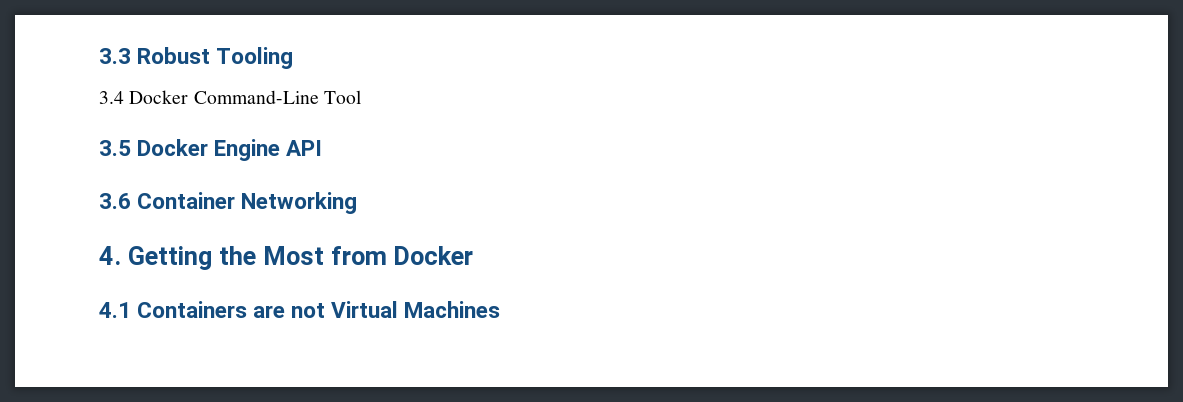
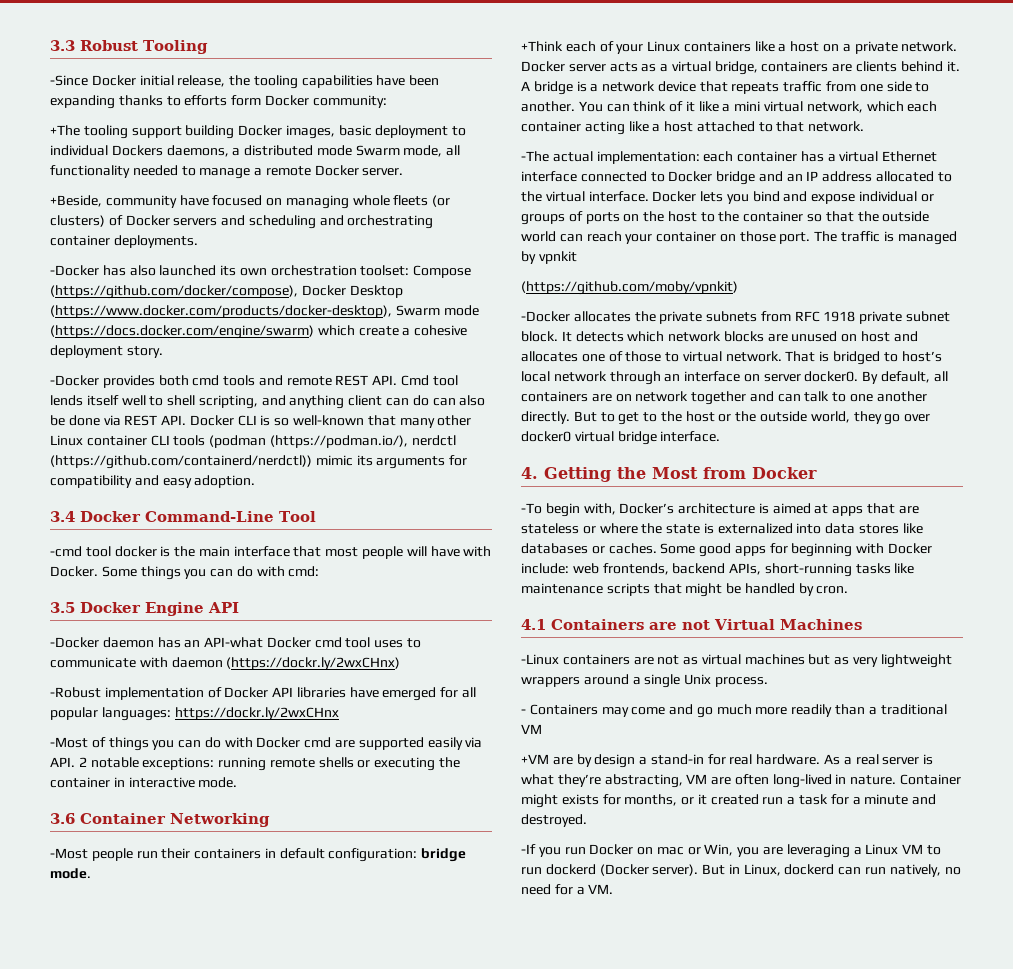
+ -Since Docker initial release, the tooling capabilities have been expanding thanks to efforts form Docker community:
+ +The tooling support building Docker images, basic deployment to individual Dockers daemons, a distributed mode Swarm mode, all functionality needed to manage a remote Docker server.
+ +Beside, community have focused on managing whole fleets (or clusters) of Docker servers and scheduling and orchestrating container deployments.
+ -Docker has also launched its own orchestration toolset: Compose (https://github.com/docker/compose), Docker Desktop (https://www.docker.com/products/docker-desktop), Swarm mode (https://docs.docker.com/engine/swarm) which create a cohesive deployment story.
+ -Docker provides both cmd tools and remote REST API. Cmd tool lends itself well to shell scripting, and anything client can do can also be done via REST API. Docker CLI is so well-known that many other Linux container CLI tools (podman (https://podman.io/), nerdctl (https://github.com/containerd/nerdctl)) mimic its arguments for compatibility and easy adoption.
  3.4 Docker Command-Line Tool
+ -cmd tool docker is the main interface that most people will have with Docker. Some things you can do with cmd:
  3.5 Docker Engine API
+ -Docker daemon has an API-what Docker cmd tool uses to communicate with daemon (https://dockr.ly/2wxCHnx)
+ -Robust implementation of Docker API libraries have emerged for all popular languages: https://dockr.ly/2wxCHnx
+ -Most of things you can do with Docker cmd are supported easily via API. 2 notable exceptions: running remote shells or executing the container in interactive mode.
  3.6 Container Networking
+ -Most people run their containers in default configuration: bridge mode.
+ +Think each of your Linux containers like a host on a private network. Docker server acts as a virtual bridge, containers are clients behind it. A bridge is a network device that repeats traffic from one side to another. You can think of it like a mini virtual network, which each container acting like a host attached to that network.
+ -The actual implementation: each container has a virtual Ethernet interface connected to Docker bridge and an IP address allocated to the virtual interface. Docker lets you bind and expose individual or groups of ports on the host to the container so that the outside world can reach your container on those port. The traffic is managed by vpnkit
+ (https://github.com/moby/vpnkit)
+ -Docker allocates the private subnets from RFC 1918 private subnet block. It detects which network blocks are unused on host and allocates one of those to virtual network. That is bridged to host’s local network through an interface on server docker0. By default, all containers are on network together and can talk to one another directly. But to get to the host or the outside world, they go over docker0 virtual bridge interface.
+ -To begin with, Docker’s architecture is aimed at apps that are stateless or where the state is externalized into data stores like databases or caches. Some good apps for beginning with Docker include: web frontends, backend APIs, short-running tasks like maintenance scripts that might be handled by cron.
+ -Linux containers are not as virtual machines but as very lightweight wrappers around a single Unix process.
+ - Containers may come and go much more readily than a traditional VM
+ +VM are by design a stand-in for real hardware. As a real server is what they’re abstracting, VM are often long-lived in nature. Container might exists for months, or it created run a task for a minute and destroyed.
+ -If you run Docker on mac or Win, you are leveraging a Linux VM to run dockerd (Docker server). But in Linux, dockerd can run natively, no need for a VM.

